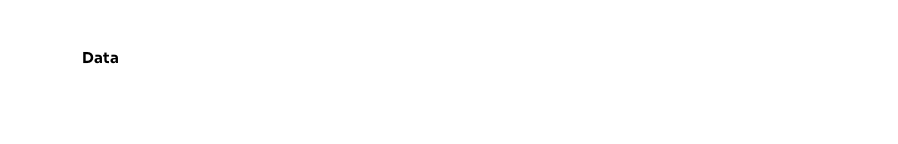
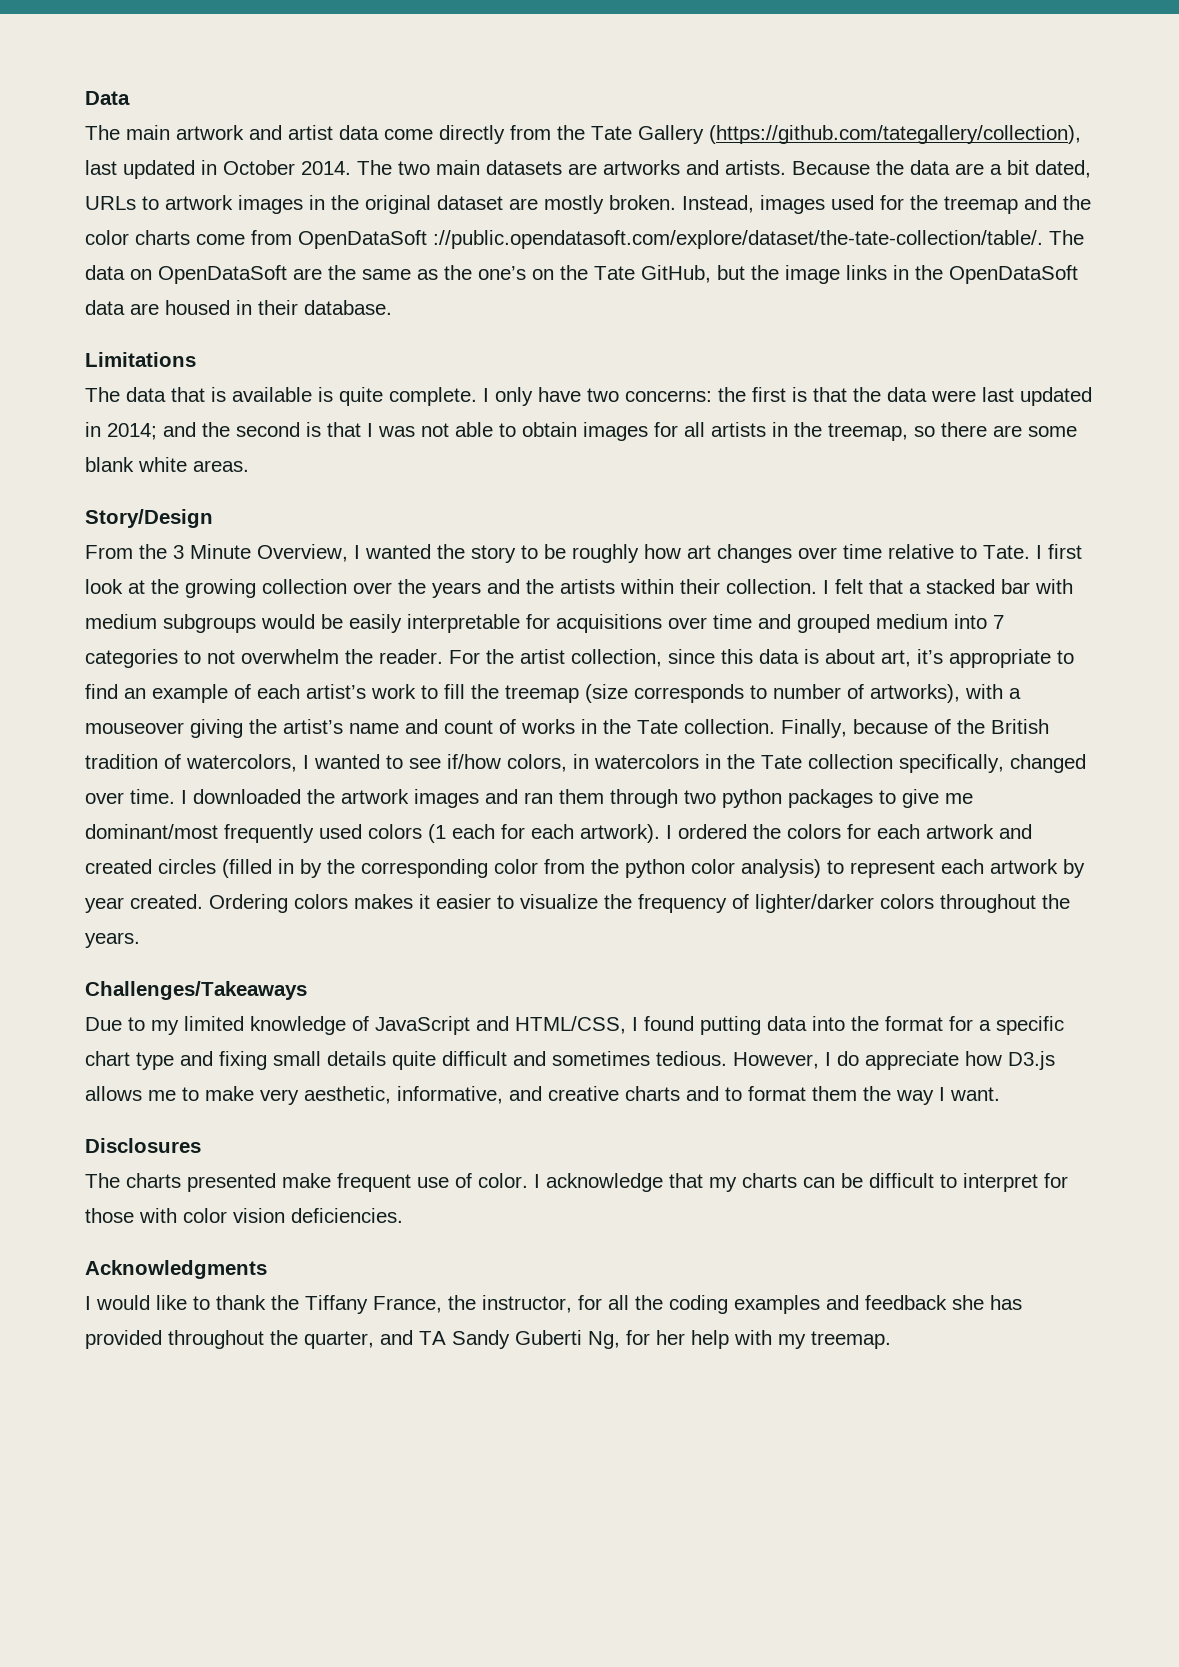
+ The main artwork and artist data come directly from the Tate Gallery (https://github.com/tategallery/collection), last updated in October 2014. The two main datasets are artworks and artists. Because the data are a bit dated, URLs to artwork images in the original dataset are mostly broken. Instead, images used for the treemap and the color charts come from OpenDataSoft ://public.opendatasoft.com/explore/dataset/the-tate-collection/table/. The data on OpenDataSoft are the same as the one’s on the Tate GitHub, but the image links in the OpenDataSoft data are housed in their database.
+ Limitations
+ The data that is available is quite complete. I only have two concerns: the first is that the data were last updated in 2014; and the second is that I was not able to obtain images for all artists in the treemap, so there are some blank white areas.
+ Story/Design
+ From the 3 Minute Overview, I wanted the story to be roughly how art changes over time relative to Tate. I first look at the growing collection over the years and the artists within their collection. I felt that a stacked bar with medium subgroups would be easily interpretable for acquisitions over time and grouped medium into 7 categories to not overwhelm the reader. For the artist collection, since this data is about art, it’s appropriate to find an example of each artist’s work to fill the treemap (size corresponds to number of artworks), with a mouseover giving the artist’s name and count of works in the Tate collection. Finally, because of the British tradition of watercolors, I wanted to see if/how colors, in watercolors in the Tate collection specifically, changed over time. I downloaded the artwork images and ran them through two python packages to give me dominant/most frequently used colors (1 each for each artwork). I ordered the colors for each artwork and created circles (filled in by the corresponding color from the python color analysis) to represent each artwork by year created. Ordering colors makes it easier to visualize the frequency of lighter/darker colors throughout the years.
+ Challenges/Takeaways
+ Due to my limited knowledge of JavaScript and HTML/CSS, I found putting data into the format for a specific chart type and fixing small details quite difficult and sometimes tedious. However, I do appreciate how D3.js allows me to make very aesthetic, informative, and creative charts and to format them the way I want.
+ Disclosures
+ The charts presented make frequent use of color. I acknowledge that my charts can be difficult to interpret for those with color vision deficiencies.
+ Acknowledgments
+ I would like to thank the Tiffany France, the instructor, for all the coding examples and feedback she has provided throughout the quarter, and TA Sandy Guberti Ng, for her help with my treemap.

